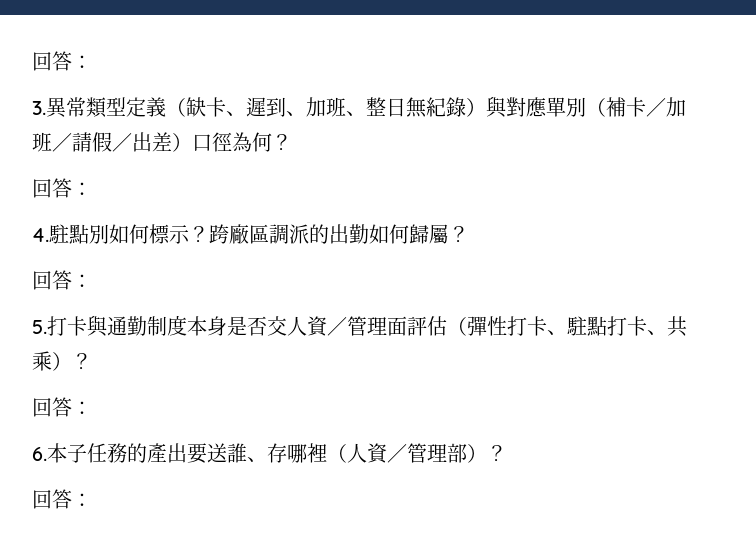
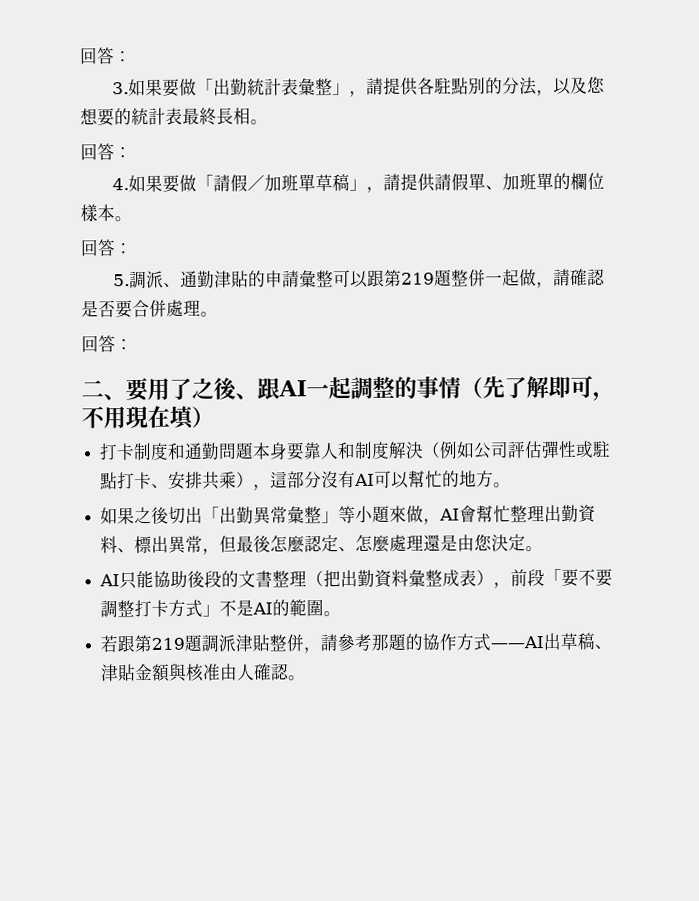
- 3.異常類型定義（缺卡、遲到、加班、整日無紀錄）與對應單別（補卡／加班／請假／出差）口徑為何？
+ 3.如果要做「出勤統計表彙整」，請提供各駐點別的分法，以及您想要的統計表最終長相。
  回答：
- 4.駐點別如何標示？跨廠區調派的出勤如何歸屬？
+ 4.如果要做「請假／加班單草稿」，請提供請假單、加班單的欄位樣本。
  回答：
- 5.打卡與通勤制度本身是否交人資／管理面評估（彈性打卡、駐點打卡、共乘）？
+ 5.調派、通勤津貼的申請彙整可以跟第219題整併一起做，請確認是否要合併處理。
  回答：
- 6.本子任務的產出要送誰、存哪裡（人資／管理部）？
- 回答：
+ 二、要用了之後、跟AI一起調整的事情（先了解即可，不用現在填）
+ 打卡制度和通勤問題本身要靠人和制度解決（例如公司評估彈性或駐點打卡、安排共乘），這部分沒有AI可以幫忙的地方。
+ 如果之後切出「出勤異常彙整」等小題來做，AI會幫忙整理出勤資料、標出異常，但最後怎麼認定、怎麼處理還是由您決定。
+ AI只能協助後段的文書整理（把出勤資料彙整成表），前段「要不要調整打卡方式」不是AI的範圍。
+ 若跟第219題調派津貼整併，請參考那題的協作方式——AI出草稿、津貼金額與核准由人確認。

